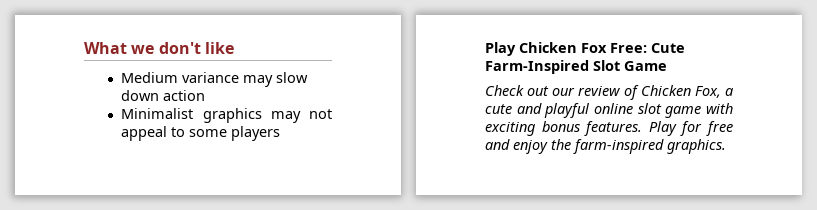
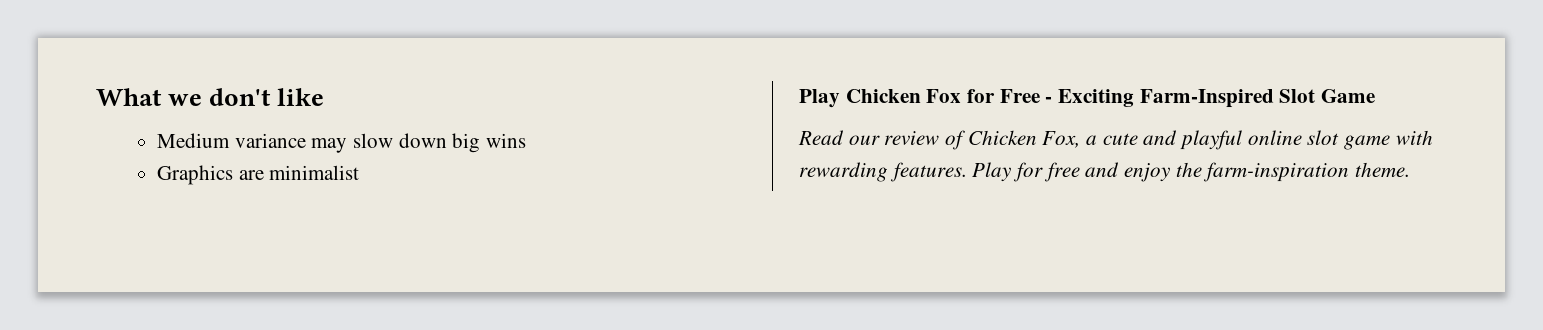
- Medium variance may slow down action
- Minimalist graphics may not appeal to some players
+ Medium variance may slow down big wins
+ Graphics are minimalist
- Play Chicken Fox Free: Cute Farm-Inspired Slot Game
+ Play Chicken Fox for Free - Exciting Farm-Inspired Slot Game
- Check out our review of Chicken Fox, a cute and playful online slot game with exciting bonus features.
+ Read our review of Chicken Fox, a cute and playful online slot game with rewarding features.
- Play for free and enjoy the farm-inspired graphics.
+ Play for free and enjoy the farm-inspiration theme.

